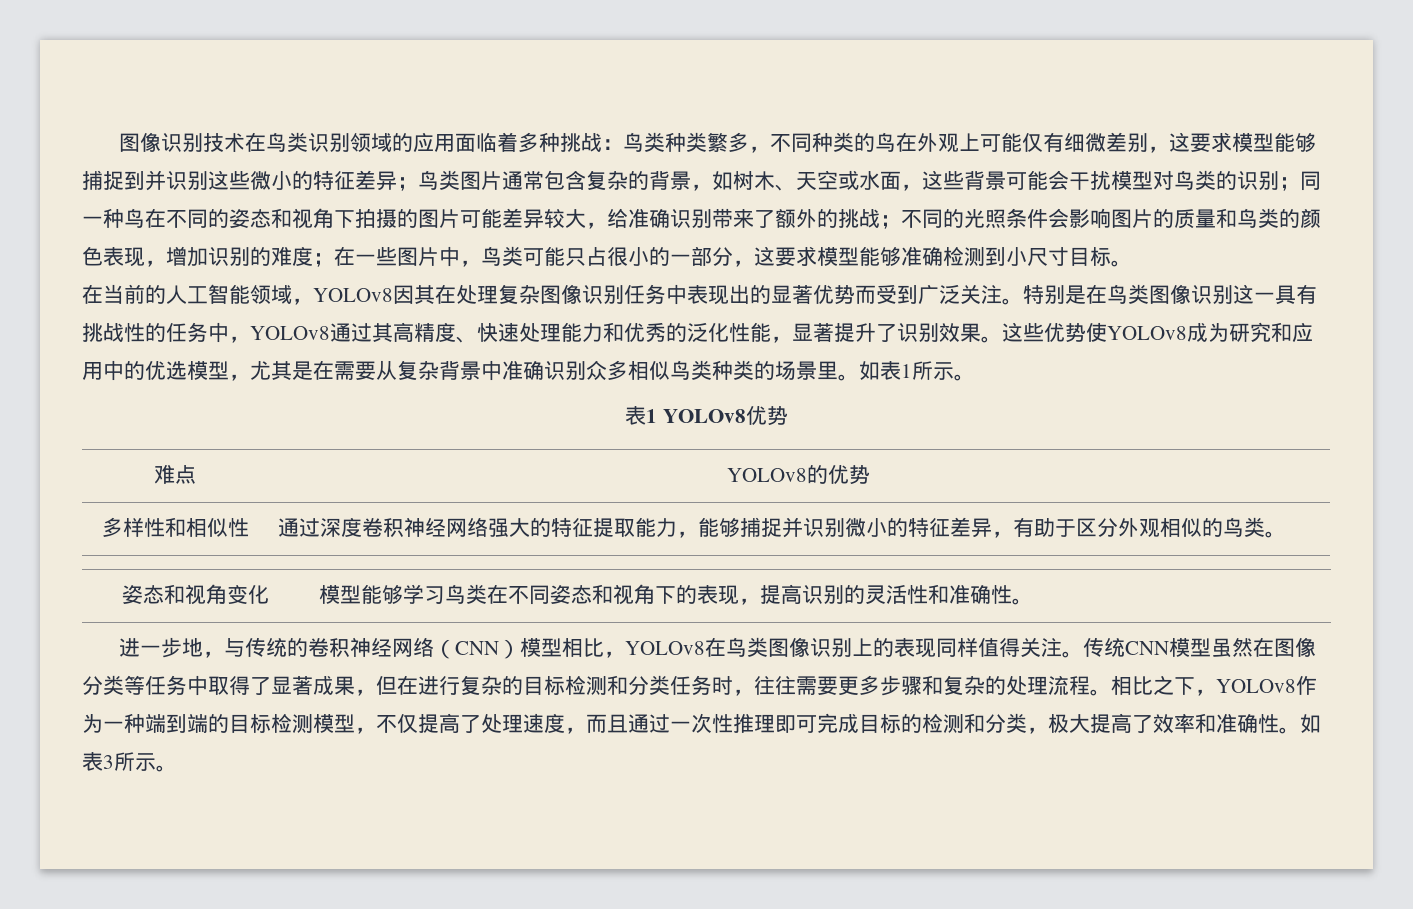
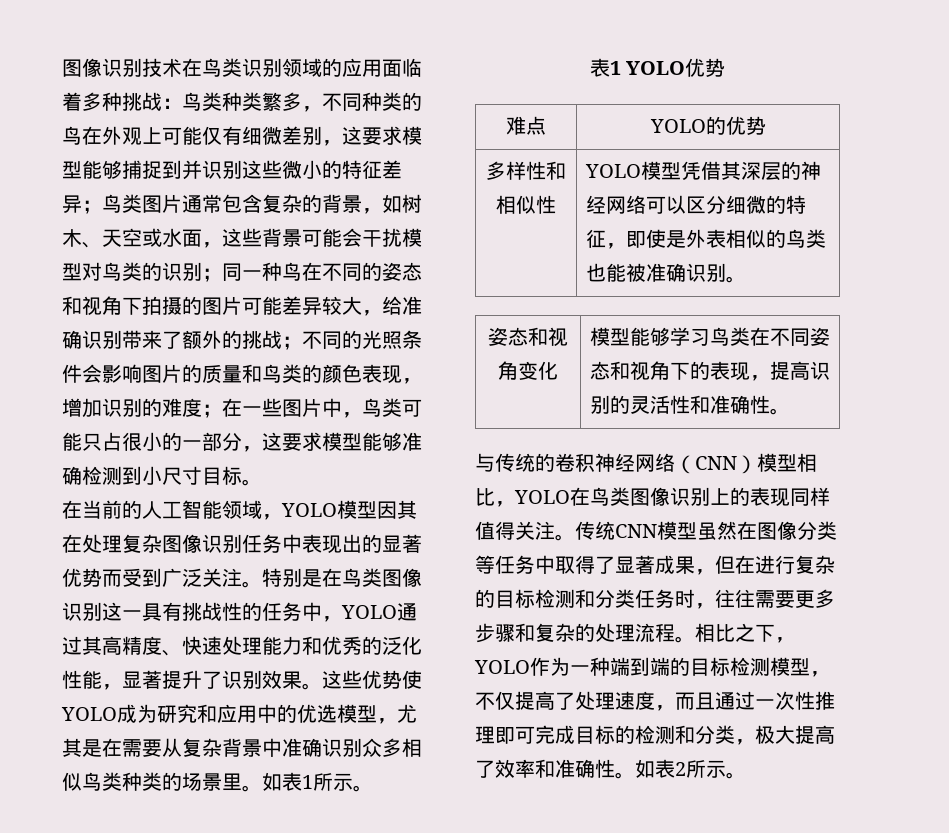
- 在当前的人工智能领域，YOLOv8因其在处理复杂图像识别任务中表现出的显著优势而受到广泛关注。
+ 在当前的人工智能领域，YOLO模型因其在处理复杂图像识别任务中表现出的显著优势而受到广泛关注。
- 特别是在鸟类图像识别这一具有挑战性的任务中，YOLOv8通过其高精度、快速处理能力和优秀的泛化性能，显著提升了识别效果。
+ 特别是在鸟类图像识别这一具有挑战性的任务中，YOLO通过其高精度、快速处理能力和优秀的泛化性能，显著提升了识别效果。
- 这些优势使YOLOv8成为研究和应用中的优选模型，尤其是在需要从复杂背景中准确识别众多相似鸟类种类的场景里。
+ 这些优势使YOLO成为研究和应用中的优选模型，尤其是在需要从复杂背景中准确识别众多相似鸟类种类的场景里。
- 表1 YOLOv8优势
+ 表1 YOLO优势
- 难点 | YOLOv8的优势
+ 难点 | YOLO的优势
- 多样性和相似性 | 通过深度卷积神经网络强大的特征提取能力，能够捕捉并识别微小的特征差异，有助于区分外观相似的鸟类。
+ 多样性和相似性 | YOLO模型凭借其深层的神经网络可以区分细微的特征，即使是外表相似的鸟类也能被准确识别。
- 进一步地，与传统的卷积神经网络（CNN）模型相比，YOLOv8在鸟类图像识别上的表现同样值得关注。
+ 与传统的卷积神经网络（CNN）模型相比，YOLO在鸟类图像识别上的表现同样值得关注。
- 相比之下，YOLOv8作为一种端到端的目标检测模型，不仅提高了处理速度，而且通过一次性推理即可完成目标的检测和分类，极大提高了效率和准确性。
+ 相比之下，YOLO作为一种端到端的目标检测模型，不仅提高了处理速度，而且通过一次性推理即可完成目标的检测和分类，极大提高了效率和准确性。
- 如表3所示。
+ 如表2所示。

